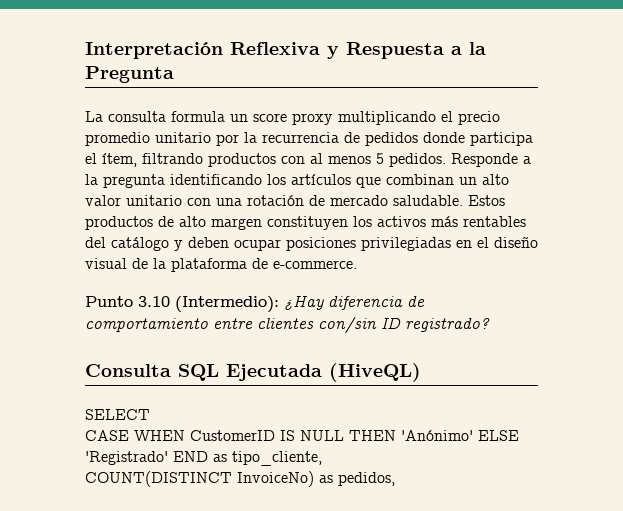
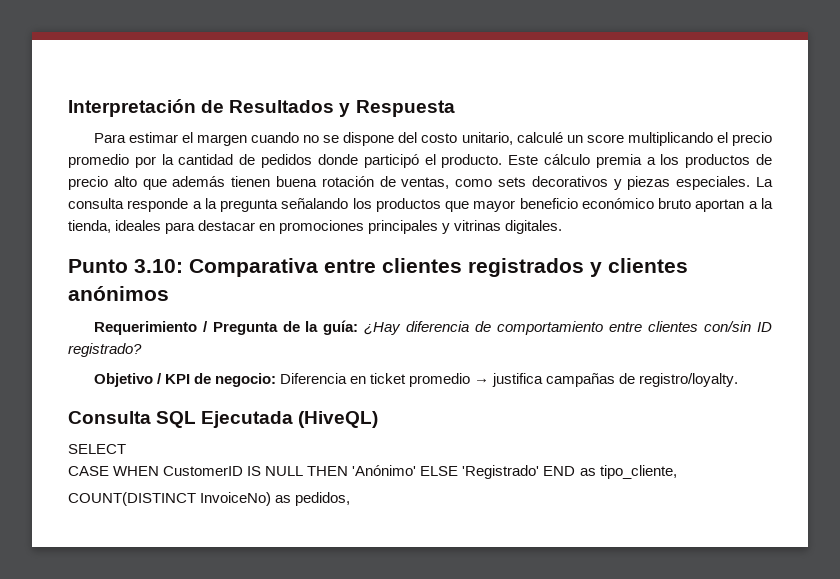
- Interpretación Reflexiva y Respuesta a la Pregunta
- La consulta formula un score proxy multiplicando el precio promedio unitario por la recurrencia de pedidos donde participa el ítem, filtrando productos con al menos 5 pedidos. Responde a la pregunta identificando los artículos que combinan un alto valor unitario con una rotación de mercado saludable. Estos productos de alto margen constituyen los activos más rentables del catálogo y deben ocupar posiciones privilegiadas en el diseño visual de la plataforma de e-commerce.
- Punto 3.10 (Intermedio): ¿Hay diferencia de comportamiento entre clientes con/sin ID registrado?
+ Interpretación de Resultados y Respuesta
+ Para estimar el margen cuando no se dispone del costo unitario, calculé un score multiplicando el precio promedio por la cantidad de pedidos donde participó el producto. Este cálculo premia a los productos de precio alto que además tienen buena rotación de ventas, como sets decorativos y piezas especiales. La consulta responde a la pregunta señalando los productos que mayor beneficio económico bruto aportan a la tienda, ideales para destacar en promociones principales y vitrinas digitales.
+ Punto 3.10: Comparativa entre clientes registrados y clientes anónimos
+ Requerimiento / Pregunta de la guía: ¿Hay diferencia de comportamiento entre clientes con/sin ID registrado?
+ Objetivo / KPI de negocio: Diferencia en ticket promedio → justifica campañas de registro/loyalty.

